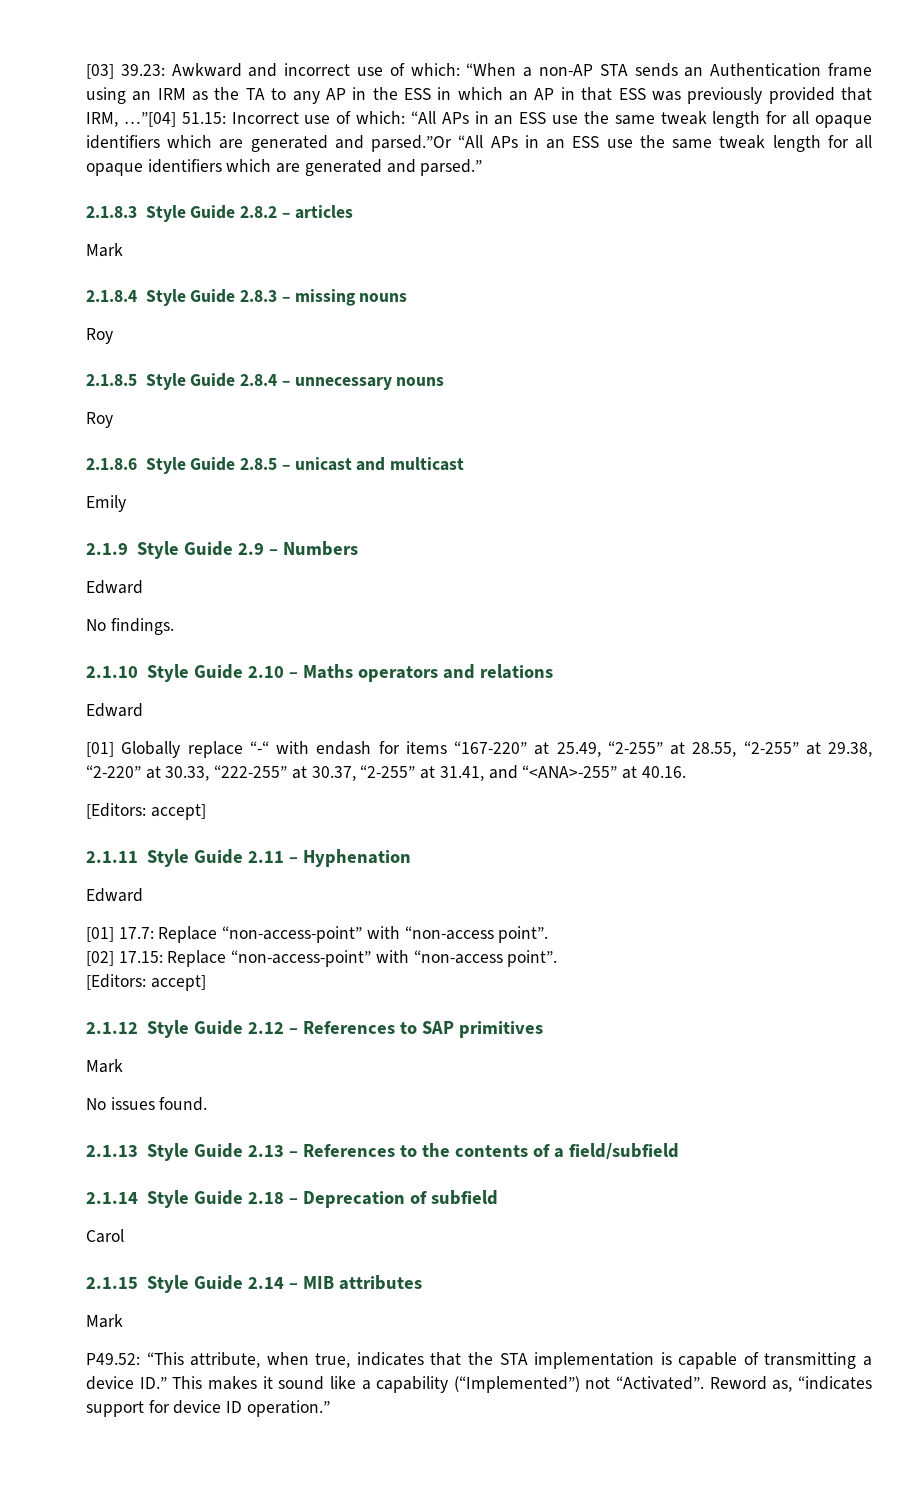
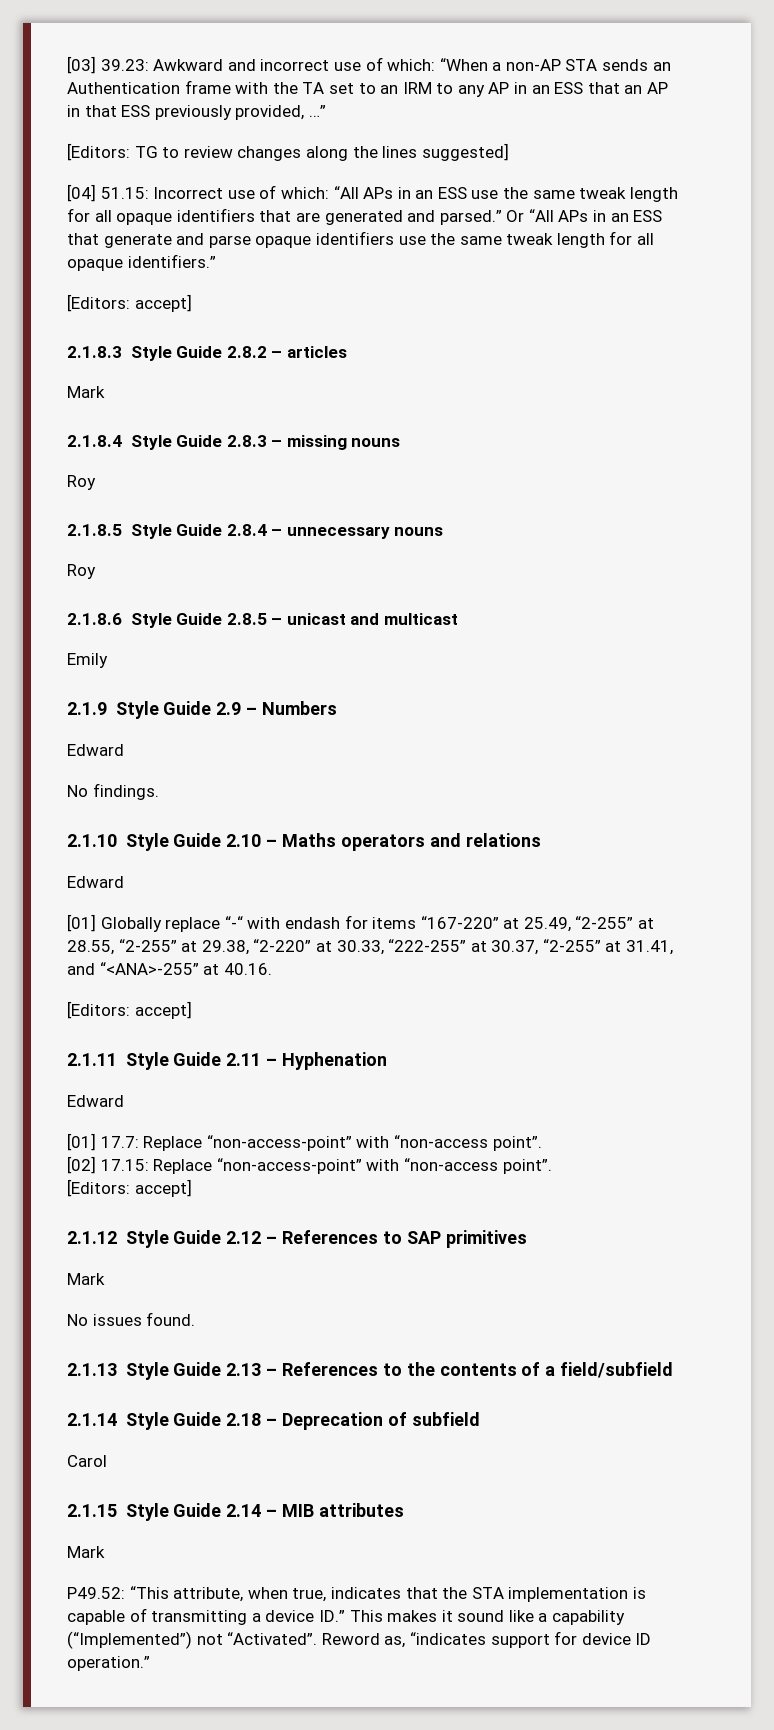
- [03] 39.23: Awkward and incorrect use of which: “When a non-AP STA sends an Authentication frame using an IRM as the TA to any AP in the ESS in which an AP in that ESS was previously provided that IRM, …”[04] 51.15: Incorrect use of which: “All APs in an ESS use the same tweak length for all opaque identifiers which are generated and parsed.”Or “All APs in an ESS use the same tweak length for all opaque identifiers which are generated and parsed.”
+ [03] 39.23: Awkward and incorrect use of which: “When a non-AP STA sends an Authentication frame with the TA set to an IRM to any AP in an ESS that an AP in that ESS previously provided, …”
+ [Editors: TG to review changes along the lines suggested]
+ [04] 51.15: Incorrect use of which: “All APs in an ESS use the same tweak length for all opaque identifiers that are generated and parsed.” Or “All APs in an ESS that generate and parse opaque identifiers use the same tweak length for all opaque identifiers.”
+ [Editors: accept]

